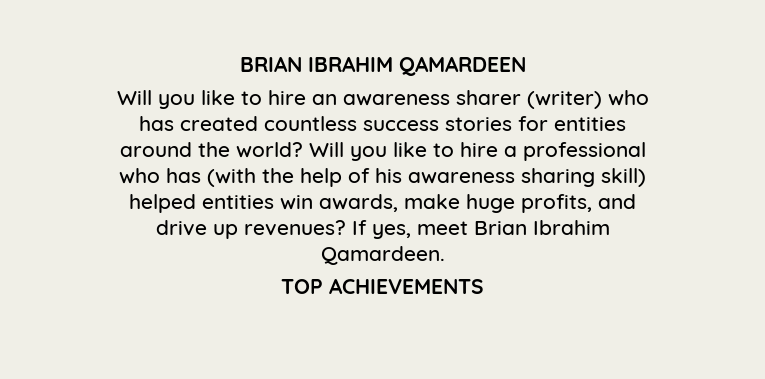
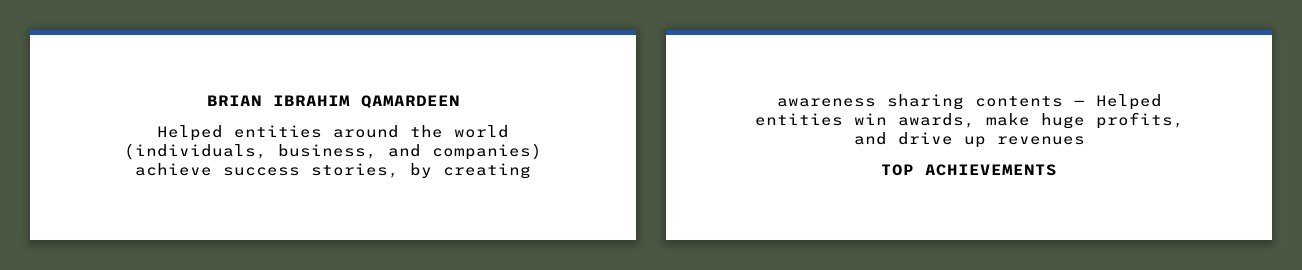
- Will you like to hire an awareness sharer (writer) who has created countless success stories for entities around the world? Will you like to hire a professional who has (with the help of his awareness sharing skill) helped entities win awards, make huge profits, and drive up revenues? If yes, meet Brian Ibrahim Qamardeen.
+ Helped entities around the world (individuals, business, and companies) achieve success stories, by creating awareness sharing contents — Helped entities win awards, make huge profits, and drive up revenues

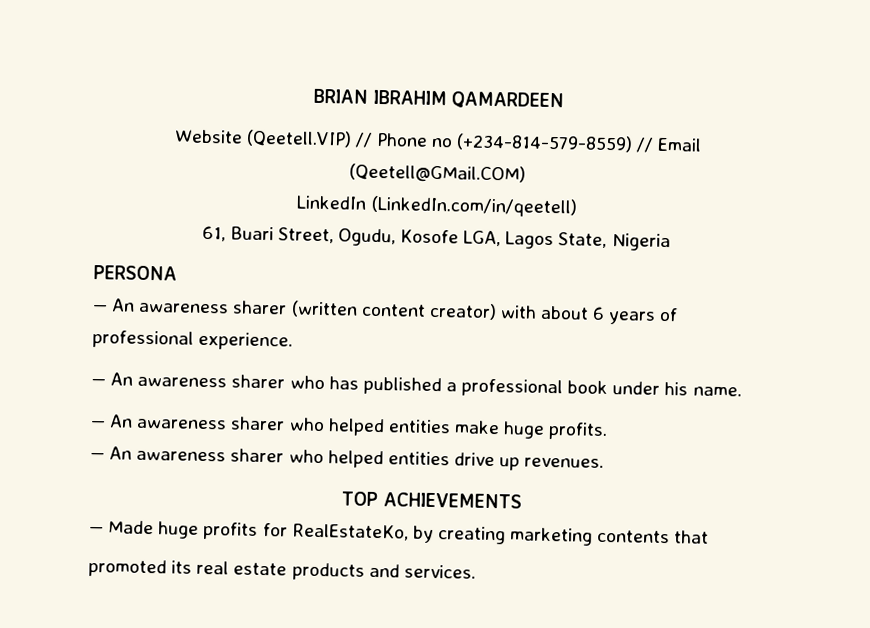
- Helped entities around the world (individuals, business, and companies) achieve success stories, by creating awareness sharing contents — Helped entities win awards, make huge profits, and drive up revenues
+ Website (Qeetell.VIP) // Phone no (+234-814-579-8559) // Email (Qeetell@GMail.COM)
+ LinkedIn (LinkedIn.com/in/qeetell)
+ 61, Buari Street, Ogudu, Kosofe LGA, Lagos State, Nigeria
+ PERSONA
+ — An awareness sharer (written content creator) with about 6 years of professional experience.
+ — An awareness sharer who has published a professional book under his name.
+ — An awareness sharer who helped entities make huge profits.
+ — An awareness sharer who helped entities drive up revenues.
+ — Made huge profits for RealEstateKo, by creating marketing contents that
+ promoted its real estate products and services.

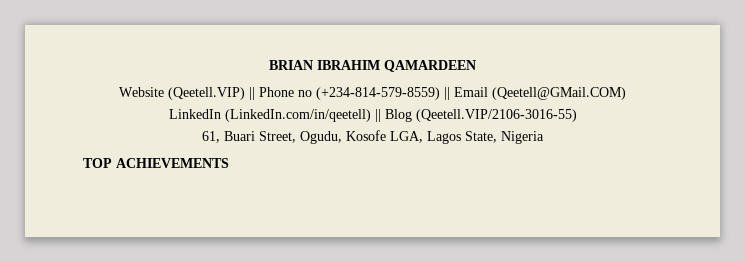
- Website (Qeetell.VIP) // Phone no (+234-814-579-8559) // Email (Qeetell@GMail.COM)
+ Website (Qeetell.VIP) || Phone no (+234-814-579-8559) || Email (Qeetell@GMail.COM)
- LinkedIn (LinkedIn.com/in/qeetell)
+ LinkedIn (LinkedIn.com/in/qeetell) || Blog (Qeetell.VIP/2106-3016-55)
- PERSONA
- — An awareness sharer (written content creator) with about 6 years of professional experience.
- — An awareness sharer who has published a professional book under his name.
- — An awareness sharer who helped entities make huge profits.
- — An awareness sharer who helped entities drive up revenues.
  TOP ACHIEVEMENTS
- — Made huge profits for RealEstateKo, by creating marketing contents that
- promoted its real estate products and services.

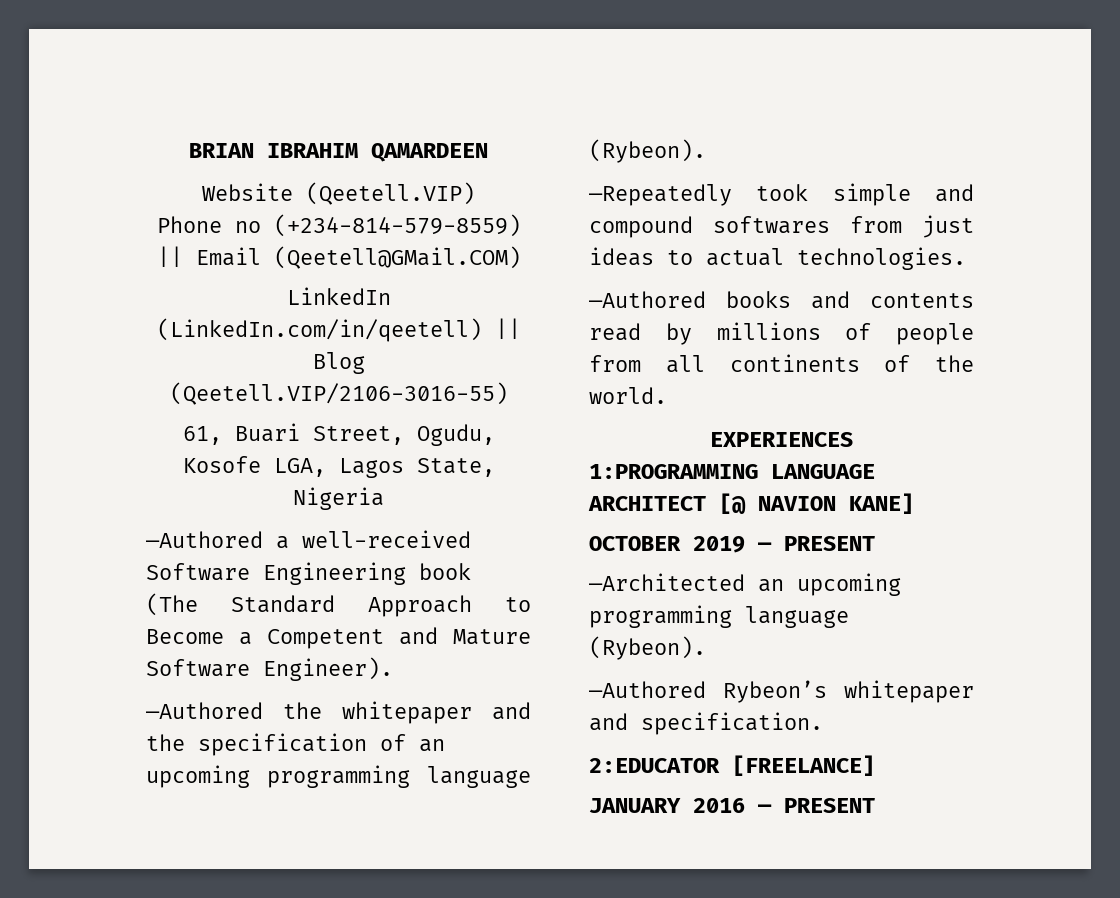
- Website (Qeetell.VIP) || Phone no (+234-814-579-8559) || Email (Qeetell@GMail.COM)
+ Website (Qeetell.VIP)
+ Phone no (+234-814-579-8559) || Email (Qeetell@GMail.COM)
- TOP ACHIEVEMENTS
+ —Authored a well-received Software Engineering book (The Standard Approach to Become a Competent and Mature Software Engineer).
+ —Authored the whitepaper and the specification of an upcoming programming language (Rybeon).
+ —Repeatedly took simple and compound softwares from just ideas to actual technologies.
+ —Authored books and contents read by millions of people from all continents of the world.
+ EXPERIENCES
+ 1:PROGRAMMING LANGUAGE ARCHITECT [@ NAVION KANE]
+ OCTOBER 2019 — PRESENT
+ —Architected an upcoming programming language (Rybeon).
+ —Authored Rybeon’s whitepaper and specification.
+ 2:EDUCATOR [FREELANCE]
+ JANUARY 2016 — PRESENT

